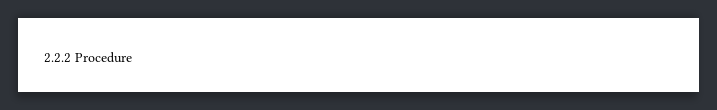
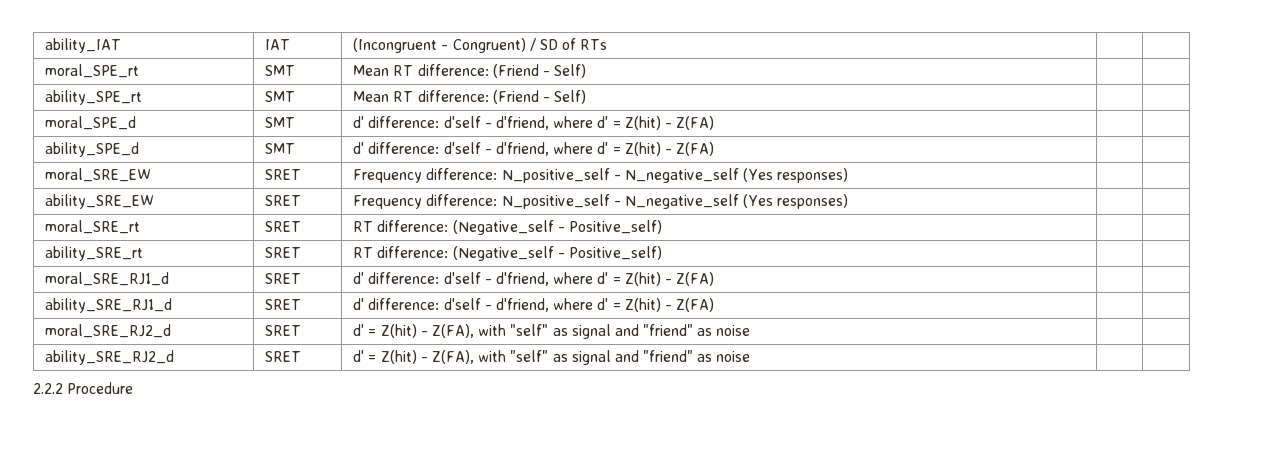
+ ability_IAT | IAT | (Incongruent - Congruent) / SD of RTs | |
+ moral_SPE_rt | SMT | Mean RT difference: (Friend - Self) | |
+ ability_SPE_rt | SMT | Mean RT difference: (Friend - Self) | |
+ moral_SPE_d | SMT | d' difference: d'self - d'friend, where d' = Z(hit) - Z(FA) | |
+ ability_SPE_d | SMT | d' difference: d'self - d'friend, where d' = Z(hit) - Z(FA) | |
+ moral_SRE_EW | SRET | Frequency difference: N_positive_self - N_negative_self (Yes responses) | |
+ ability_SRE_EW | SRET | Frequency difference: N_positive_self - N_negative_self (Yes responses) | |
+ moral_SRE_rt | SRET | RT difference: (Negative_self - Positive_self) | |
+ ability_SRE_rt | SRET | RT difference: (Negative_self - Positive_self) | |
+ moral_SRE_RJ1_d | SRET | d' difference: d'self - d'friend, where d' = Z(hit) - Z(FA) | |
+ ability_SRE_RJ1_d | SRET | d' difference: d'self - d'friend, where d' = Z(hit) - Z(FA) | |
+ moral_SRE_RJ2_d | SRET | d' = Z(hit) - Z(FA), with "self" as signal and "friend" as noise | |
+ ability_SRE_RJ2_d | SRET | d' = Z(hit) - Z(FA), with "self" as signal and "friend" as noise | |

